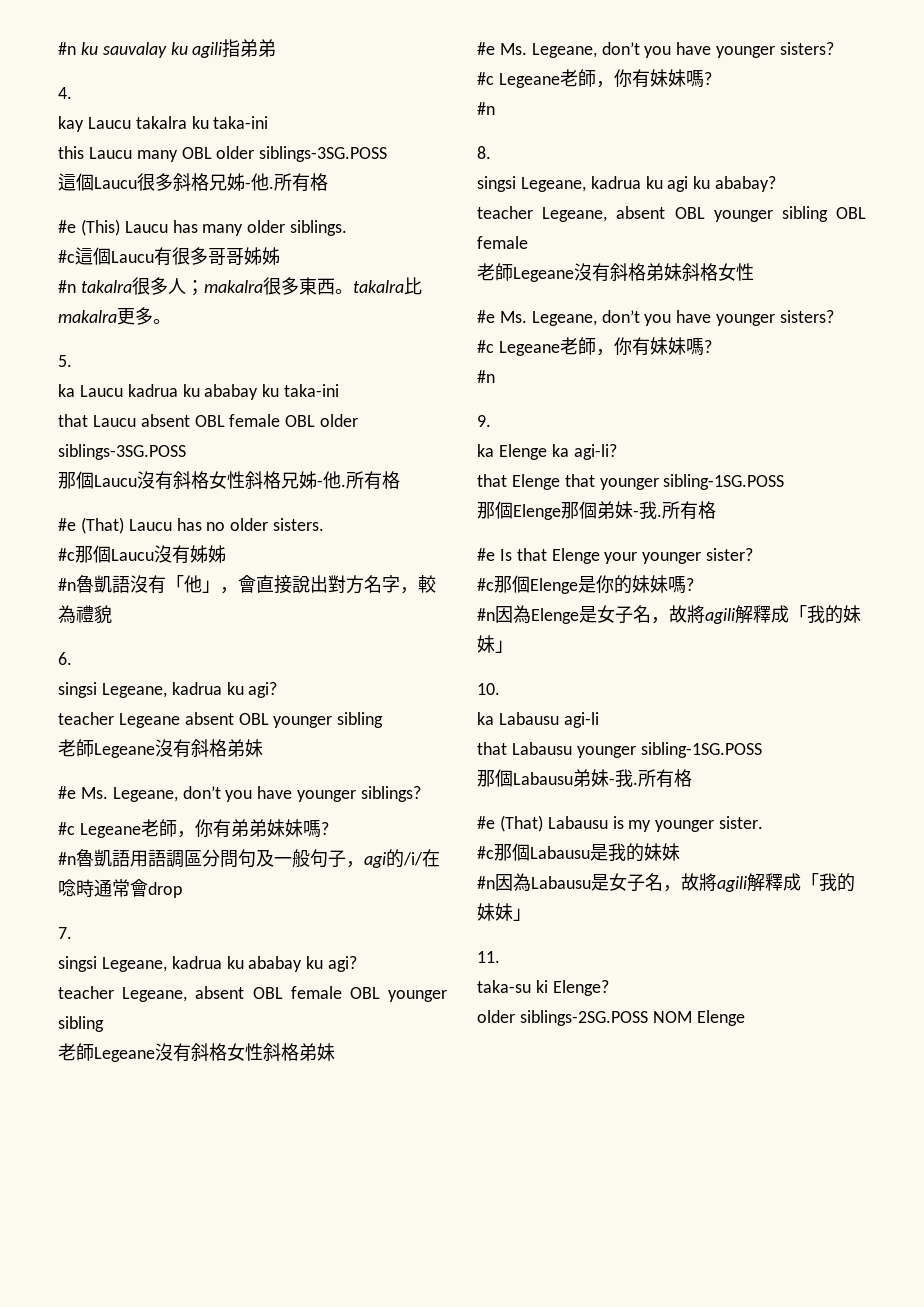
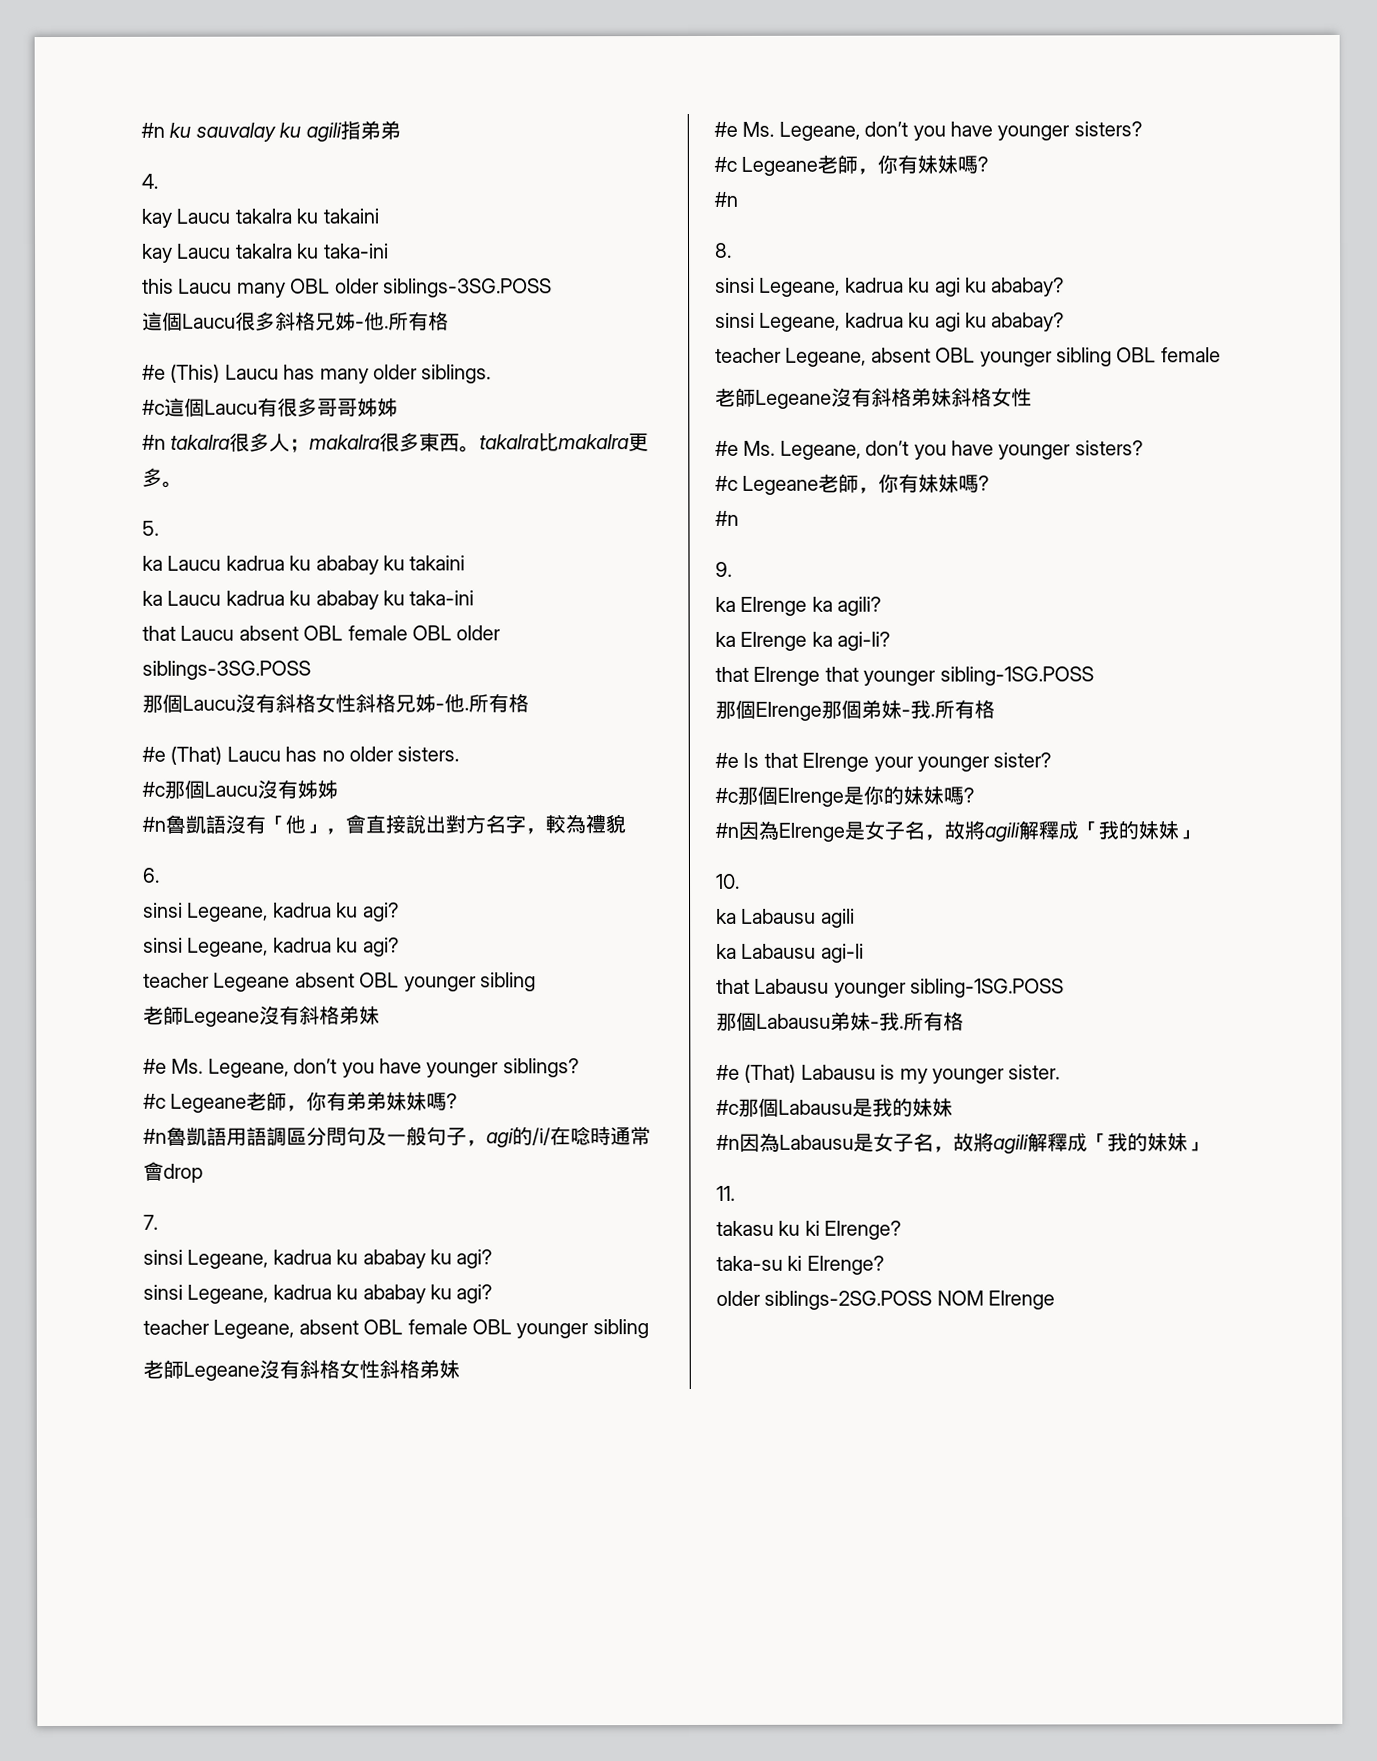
+ kay Laucu takalra ku takaini
+ ka Laucu kadrua ku ababay ku takaini
  6.
- singsi Legeane, kadrua ku agi?
+ sinsi Legeane, kadrua ku agi?
+ sinsi Legeane, kadrua ku agi?
  7.
- singsi Legeane, kadrua ku ababay ku agi?
+ sinsi Legeane, kadrua ku ababay ku agi?
+ sinsi Legeane, kadrua ku ababay ku agi?
  8.
- singsi Legeane, kadrua ku agi ku ababay?
+ sinsi Legeane, kadrua ku agi ku ababay?
+ sinsi Legeane, kadrua ku agi ku ababay?
- ka Elenge ka agi-li?
+ ka Elrenge ka agili?
+ ka Elrenge ka agi-li?
- that Elenge that younger sibling-1SG.POSS
+ that Elrenge that younger sibling-1SG.POSS
- 那個Elenge那個弟妹-我.
+ 那個Elrenge那個弟妹-我.
- #e Is that Elenge your younger sister?
+ #e Is that Elrenge your younger sister?
- #c那個Elenge是你的妹妹嗎?
+ #c那個Elrenge是你的妹妹嗎?
- #n因為Elenge是女子名，故將agili解釋成「我的妹妹」
+ #n因為Elrenge是女子名，故將agili解釋成「我的妹妹」
+ ka Labausu agili
+ takasu ku ki Elrenge?
- taka-su ki Elenge?
+ taka-su ki Elrenge?
- older siblings-2SG.POSS NOM Elenge
+ older siblings-2SG.POSS NOM Elrenge

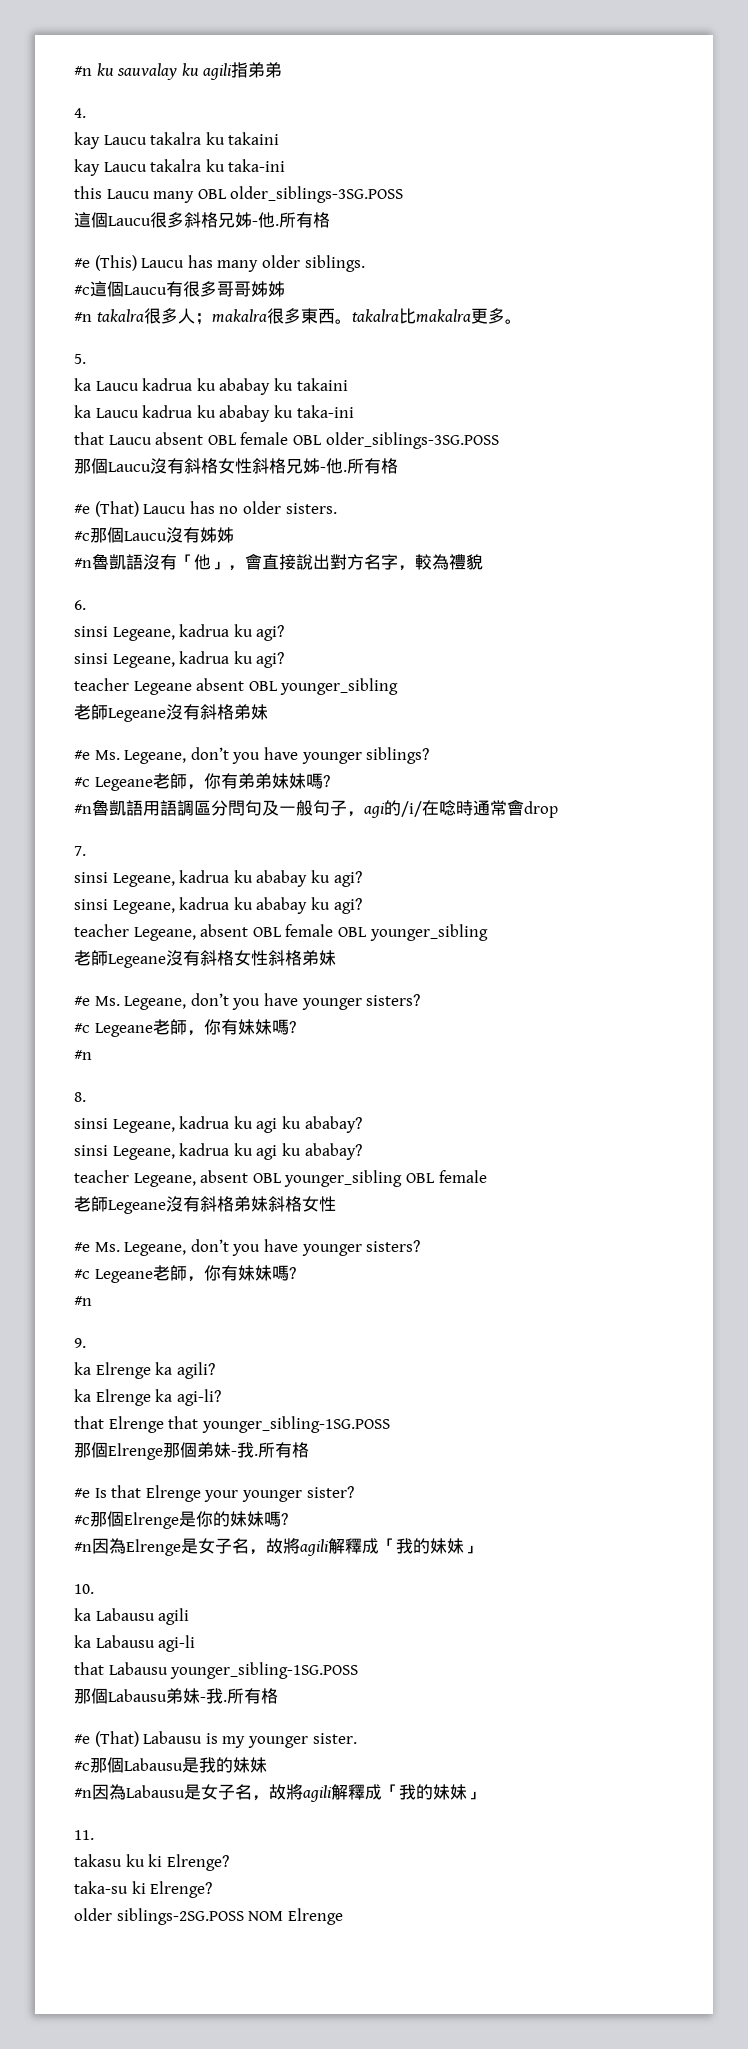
- this Laucu many OBL older siblings-3SG.POSS
+ this Laucu many OBL older_siblings-3SG.POSS
- that Laucu absent OBL female OBL older siblings-3SG.POSS
+ that Laucu absent OBL female OBL older_siblings-3SG.POSS
- teacher Legeane absent OBL younger sibling
+ teacher Legeane absent OBL younger_sibling
- teacher Legeane, absent OBL female OBL younger sibling
+ teacher Legeane, absent OBL female OBL younger_sibling
- teacher Legeane, absent OBL younger sibling OBL female
+ teacher Legeane, absent OBL younger_sibling OBL female
- that Elrenge that younger sibling-1SG.POSS
+ that Elrenge that younger_sibling-1SG.POSS
- that Labausu younger sibling-1SG.POSS
+ that Labausu younger_sibling-1SG.POSS

